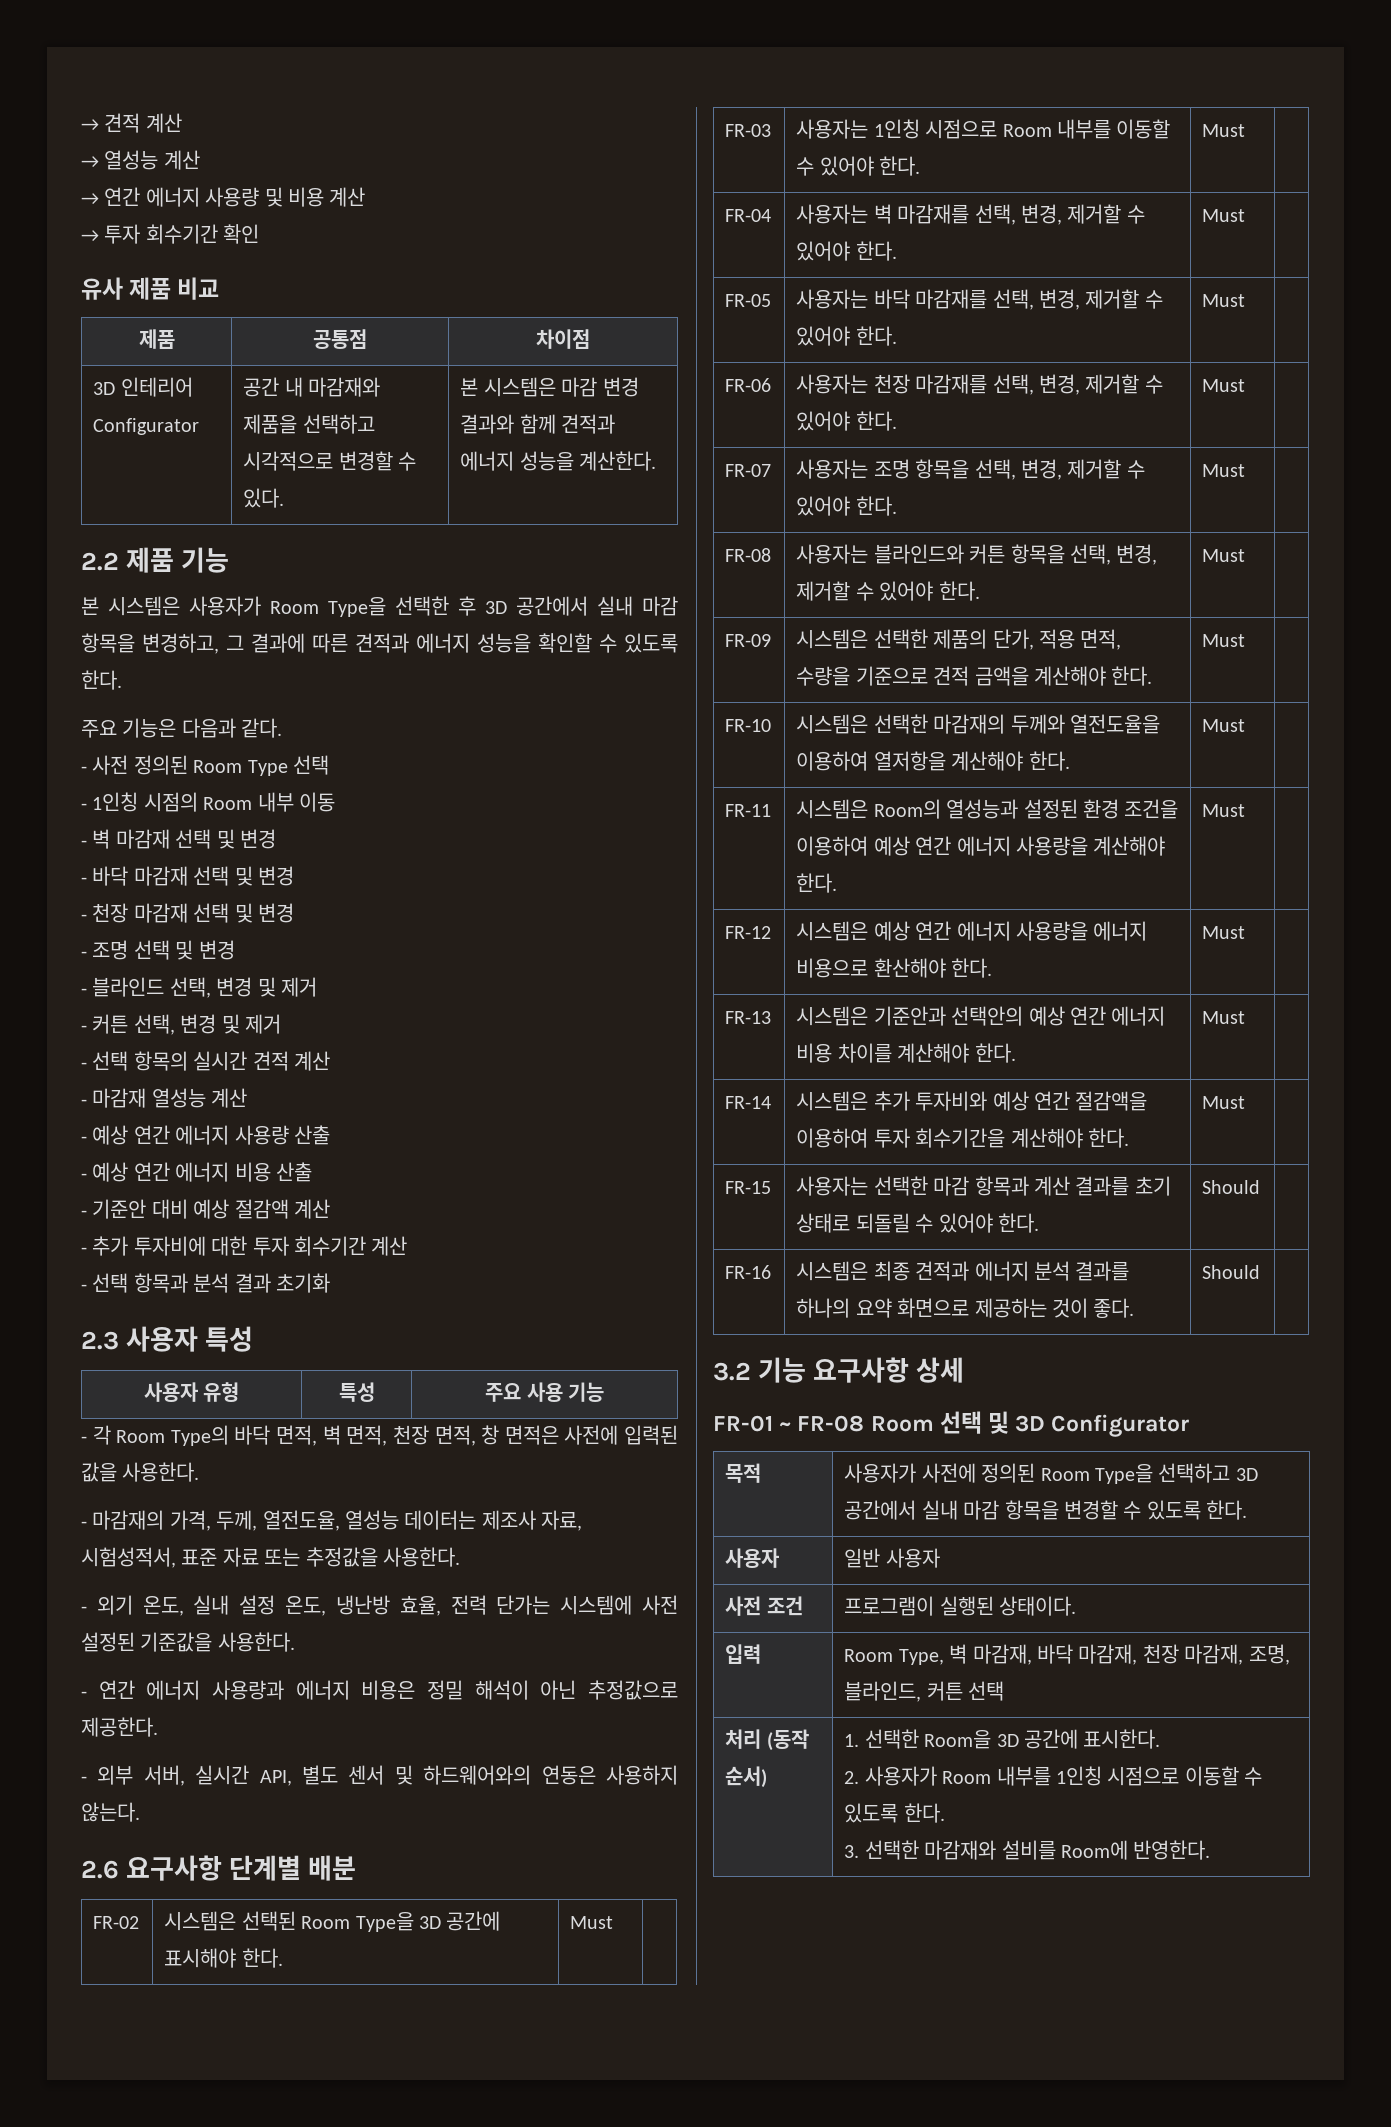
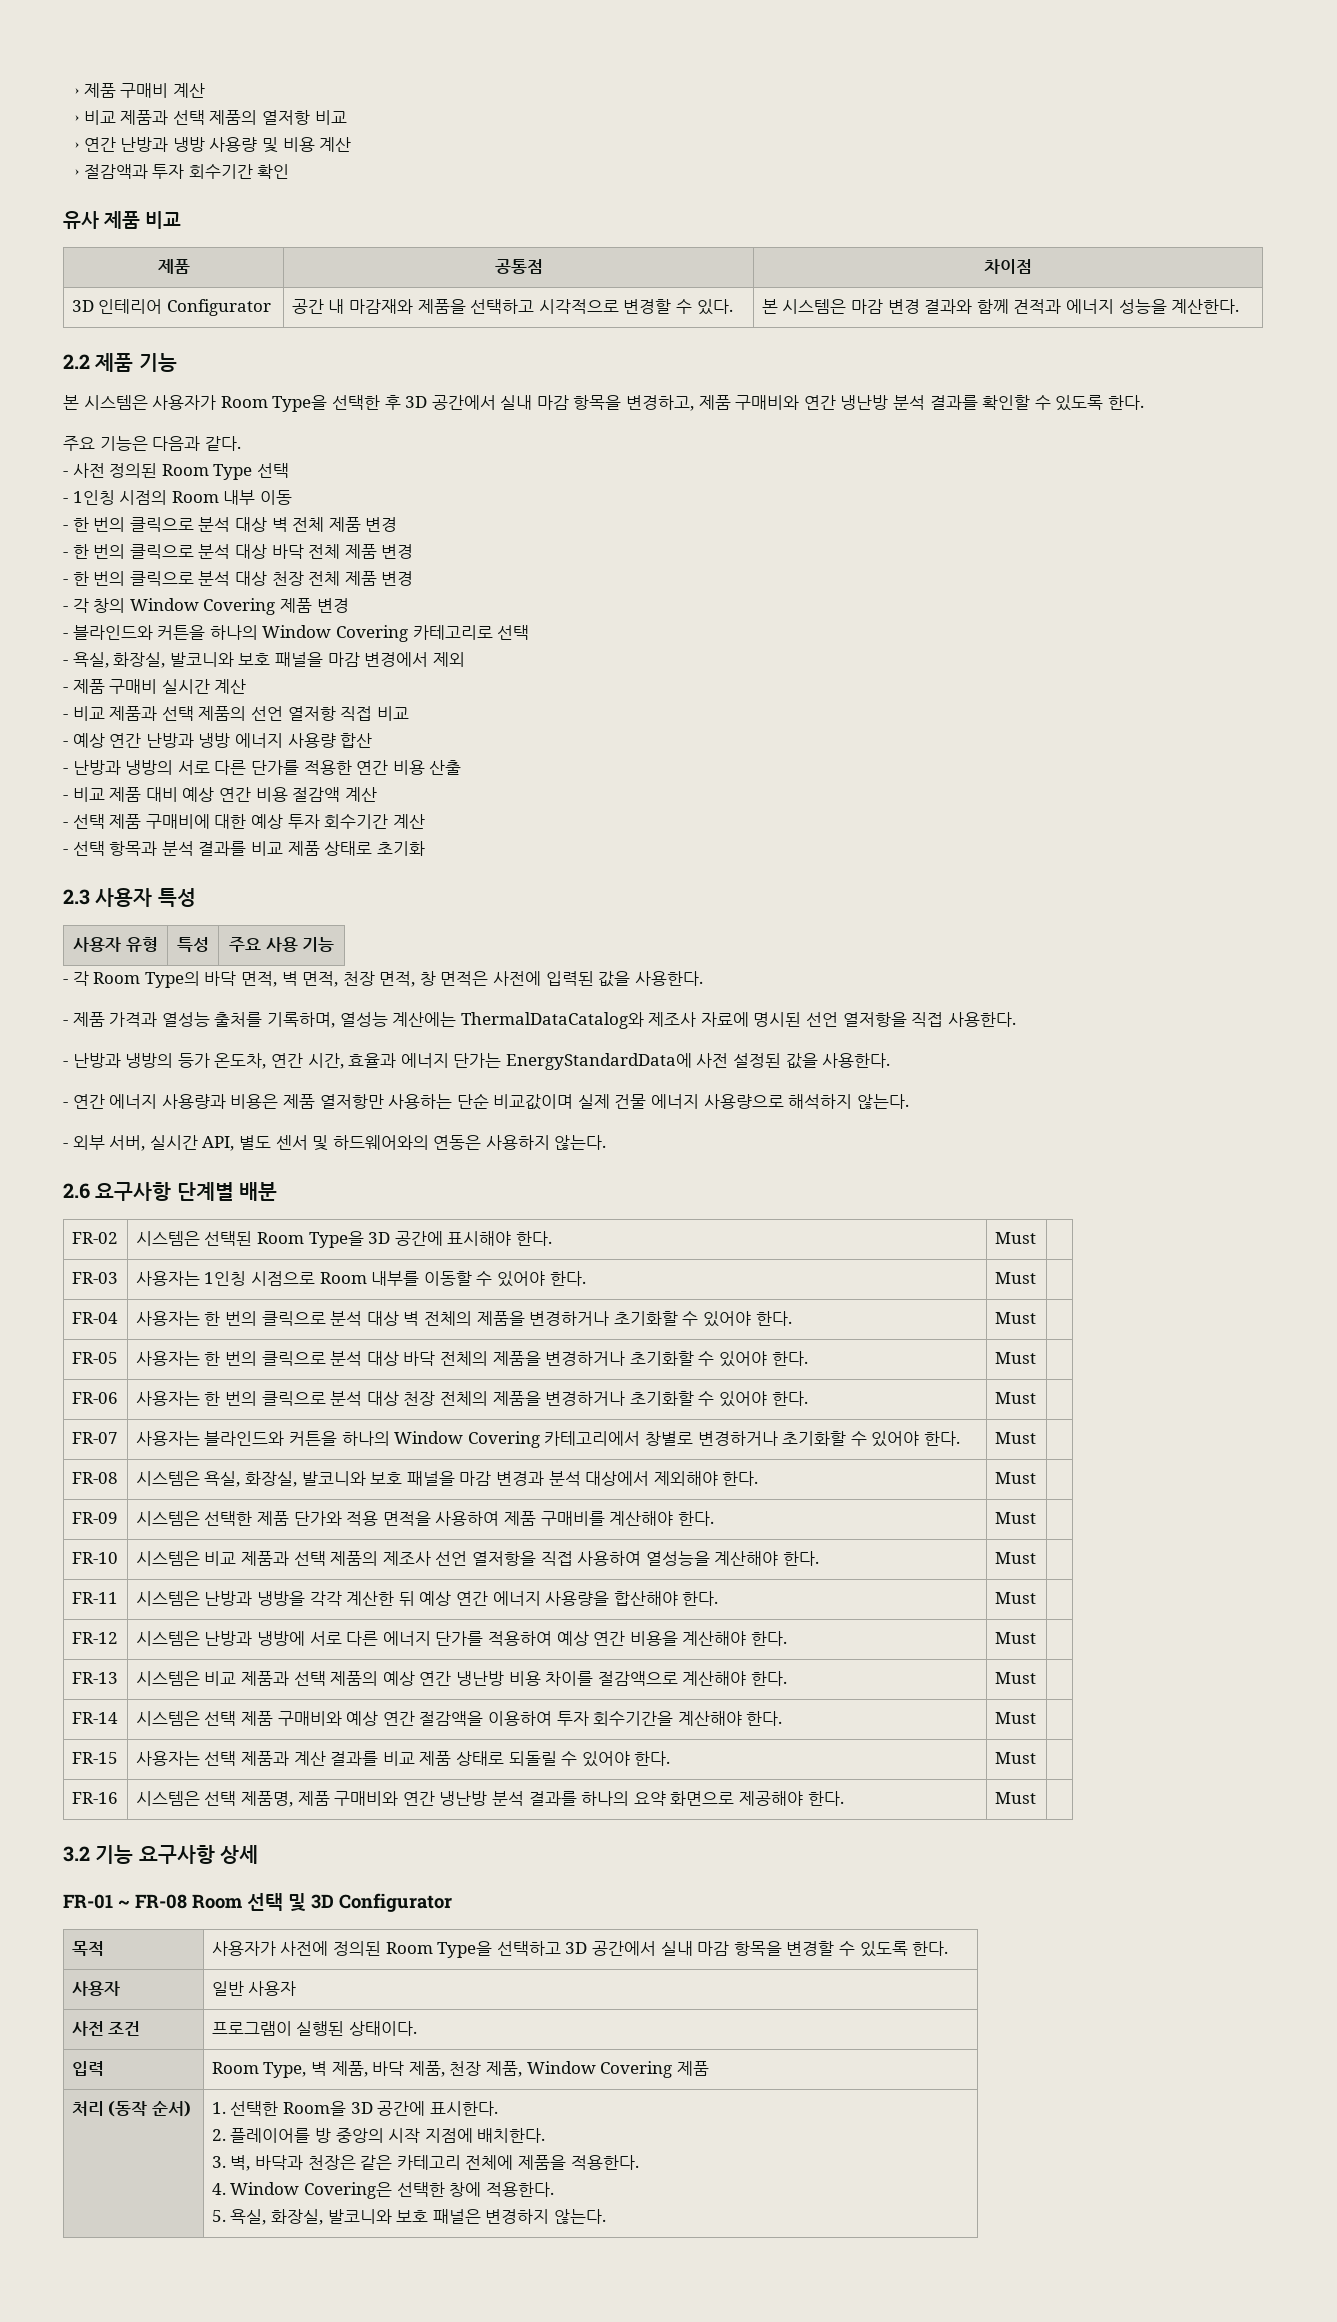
- → 견적 계산
- → 열성능 계산
+ → 제품 구매비 계산
+ → 비교 제품과 선택 제품의 열저항 비교
- → 연간 에너지 사용량 및 비용 계산
+ → 연간 난방과 냉방 사용량 및 비용 계산
- → 투자 회수기간 확인
+ → 절감액과 투자 회수기간 확인
- 본 시스템은 사용자가 Room Type을 선택한 후 3D 공간에서 실내 마감 항목을 변경하고, 그 결과에 따른 견적과 에너지 성능을 확인할 수 있도록 한다.
+ 본 시스템은 사용자가 Room Type을 선택한 후 3D 공간에서 실내 마감 항목을 변경하고, 제품 구매비와 연간 냉난방 분석 결과를 확인할 수 있도록 한다.
- - 벽 마감재 선택 및 변경
- - 바닥 마감재 선택 및 변경
- - 천장 마감재 선택 및 변경
- - 조명 선택 및 변경
- - 블라인드 선택, 변경 및 제거
- - 커튼 선택, 변경 및 제거
- - 선택 항목의 실시간 견적 계산
- - 마감재 열성능 계산
- - 예상 연간 에너지 사용량 산출
- - 예상 연간 에너지 비용 산출
- - 기준안 대비 예상 절감액 계산
- - 추가 투자비에 대한 투자 회수기간 계산
+ - 한 번의 클릭으로 분석 대상 벽 전체 제품 변경
+ - 한 번의 클릭으로 분석 대상 바닥 전체 제품 변경
+ - 한 번의 클릭으로 분석 대상 천장 전체 제품 변경
+ - 각 창의 Window Covering 제품 변경
+ - 블라인드와 커튼을 하나의 Window Covering 카테고리로 선택
+ - 욕실, 화장실, 발코니와 보호 패널을 마감 변경에서 제외
+ - 제품 구매비 실시간 계산
+ - 비교 제품과 선택 제품의 선언 열저항 직접 비교
+ - 예상 연간 난방과 냉방 에너지 사용량 합산
+ - 난방과 냉방의 서로 다른 단가를 적용한 연간 비용 산출
+ - 비교 제품 대비 예상 연간 비용 절감액 계산
+ - 선택 제품 구매비에 대한 예상 투자 회수기간 계산
- - 선택 항목과 분석 결과 초기화
+ - 선택 항목과 분석 결과를 비교 제품 상태로 초기화
- - 마감재의 가격, 두께, 열전도율, 열성능 데이터는 제조사 자료, 시험성적서, 표준 자료 또는 추정값을 사용한다.
- - 외기 온도, 실내 설정 온도, 냉난방 효율, 전력 단가는 시스템에 사전 설정된 기준값을 사용한다.
+ - 제품 가격과 열성능 출처를 기록하며, 열성능 계산에는 ThermalDataCatalog와 제조사 자료에 명시된 선언 열저항을 직접 사용한다.
+ - 난방과 냉방의 등가 온도차, 연간 시간, 효율과 에너지 단가는 EnergyStandardData에 사전 설정된 값을 사용한다.
- - 연간 에너지 사용량과 에너지 비용은 정밀 해석이 아닌 추정값으로 제공한다.
+ - 연간 에너지 사용량과 비용은 제품 열저항만 사용하는 단순 비교값이며 실제 건물 에너지 사용량으로 해석하지 않는다.
- FR-04 | 사용자는 벽 마감재를 선택, 변경, 제거할 수 있어야 한다. | Must |
+ FR-04 | 사용자는 한 번의 클릭으로 분석 대상 벽 전체의 제품을 변경하거나 초기화할 수 있어야 한다. | Must |
- FR-05 | 사용자는 바닥 마감재를 선택, 변경, 제거할 수 있어야 한다. | Must |
+ FR-05 | 사용자는 한 번의 클릭으로 분석 대상 바닥 전체의 제품을 변경하거나 초기화할 수 있어야 한다. | Must |
- FR-06 | 사용자는 천장 마감재를 선택, 변경, 제거할 수 있어야 한다. | Must |
+ FR-06 | 사용자는 한 번의 클릭으로 분석 대상 천장 전체의 제품을 변경하거나 초기화할 수 있어야 한다. | Must |
- FR-07 | 사용자는 조명 항목을 선택, 변경, 제거할 수 있어야 한다. | Must |
+ FR-07 | 사용자는 블라인드와 커튼을 하나의 Window Covering 카테고리에서 창별로 변경하거나 초기화할 수 있어야 한다. | Must |
- FR-08 | 사용자는 블라인드와 커튼 항목을 선택, 변경, 제거할 수 있어야 한다. | Must |
+ FR-08 | 시스템은 욕실, 화장실, 발코니와 보호 패널을 마감 변경과 분석 대상에서 제외해야 한다. | Must |
- FR-09 | 시스템은 선택한 제품의 단가, 적용 면적, 수량을 기준으로 견적 금액을 계산해야 한다. | Must |
+ FR-09 | 시스템은 선택한 제품 단가와 적용 면적을 사용하여 제품 구매비를 계산해야 한다. | Must |
- FR-10 | 시스템은 선택한 마감재의 두께와 열전도율을 이용하여 열저항을 계산해야 한다. | Must |
+ FR-10 | 시스템은 비교 제품과 선택 제품의 제조사 선언 열저항을 직접 사용하여 열성능을 계산해야 한다. | Must |
- FR-11 | 시스템은 Room의 열성능과 설정된 환경 조건을 이용하여 예상 연간 에너지 사용량을 계산해야 한다. | Must |
+ FR-11 | 시스템은 난방과 냉방을 각각 계산한 뒤 예상 연간 에너지 사용량을 합산해야 한다. | Must |
- FR-12 | 시스템은 예상 연간 에너지 사용량을 에너지 비용으로 환산해야 한다. | Must |
+ FR-12 | 시스템은 난방과 냉방에 서로 다른 에너지 단가를 적용하여 예상 연간 비용을 계산해야 한다. | Must |
- FR-13 | 시스템은 기준안과 선택안의 예상 연간 에너지 비용 차이를 계산해야 한다. | Must |
+ FR-13 | 시스템은 비교 제품과 선택 제품의 예상 연간 냉난방 비용 차이를 절감액으로 계산해야 한다. | Must |
- FR-14 | 시스템은 추가 투자비와 예상 연간 절감액을 이용하여 투자 회수기간을 계산해야 한다. | Must |
+ FR-14 | 시스템은 선택 제품 구매비와 예상 연간 절감액을 이용하여 투자 회수기간을 계산해야 한다. | Must |
- FR-15 | 사용자는 선택한 마감 항목과 계산 결과를 초기 상태로 되돌릴 수 있어야 한다. | Should |
+ FR-15 | 사용자는 선택 제품과 계산 결과를 비교 제품 상태로 되돌릴 수 있어야 한다. | Must |
- FR-16 | 시스템은 최종 견적과 에너지 분석 결과를 하나의 요약 화면으로 제공하는 것이 좋다. | Should |
+ FR-16 | 시스템은 선택 제품명, 제품 구매비와 연간 냉난방 분석 결과를 하나의 요약 화면으로 제공해야 한다. | Must |
- 입력 | Room Type, 벽 마감재, 바닥 마감재, 천장 마감재, 조명, 블라인드, 커튼 선택
+ 입력 | Room Type, 벽 제품, 바닥 제품, 천장 제품, Window Covering 제품
  처리 (동작 순서) | 1. 선택한 Room을 3D 공간에 표시한다.
- 2. 사용자가 Room 내부를 1인칭 시점으로 이동할 수 있도록 한다.
- 3. 선택한 마감재와 설비를 Room에 반영한다.
+ 2. 플레이어를 방 중앙의 시작 지점에 배치한다.
+ 3. 벽, 바닥과 천장은 같은 카테고리 전체에 제품을 적용한다.
+ 4. Window Covering은 선택한 창에 적용한다.
+ 5. 욕실, 화장실, 발코니와 보호 패널은 변경하지 않는다.

